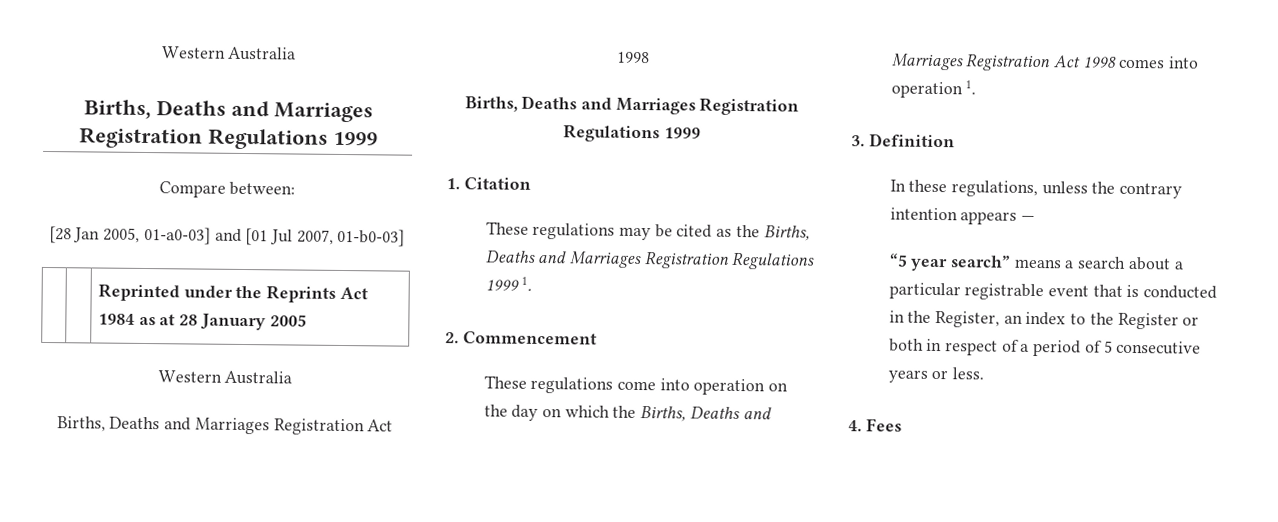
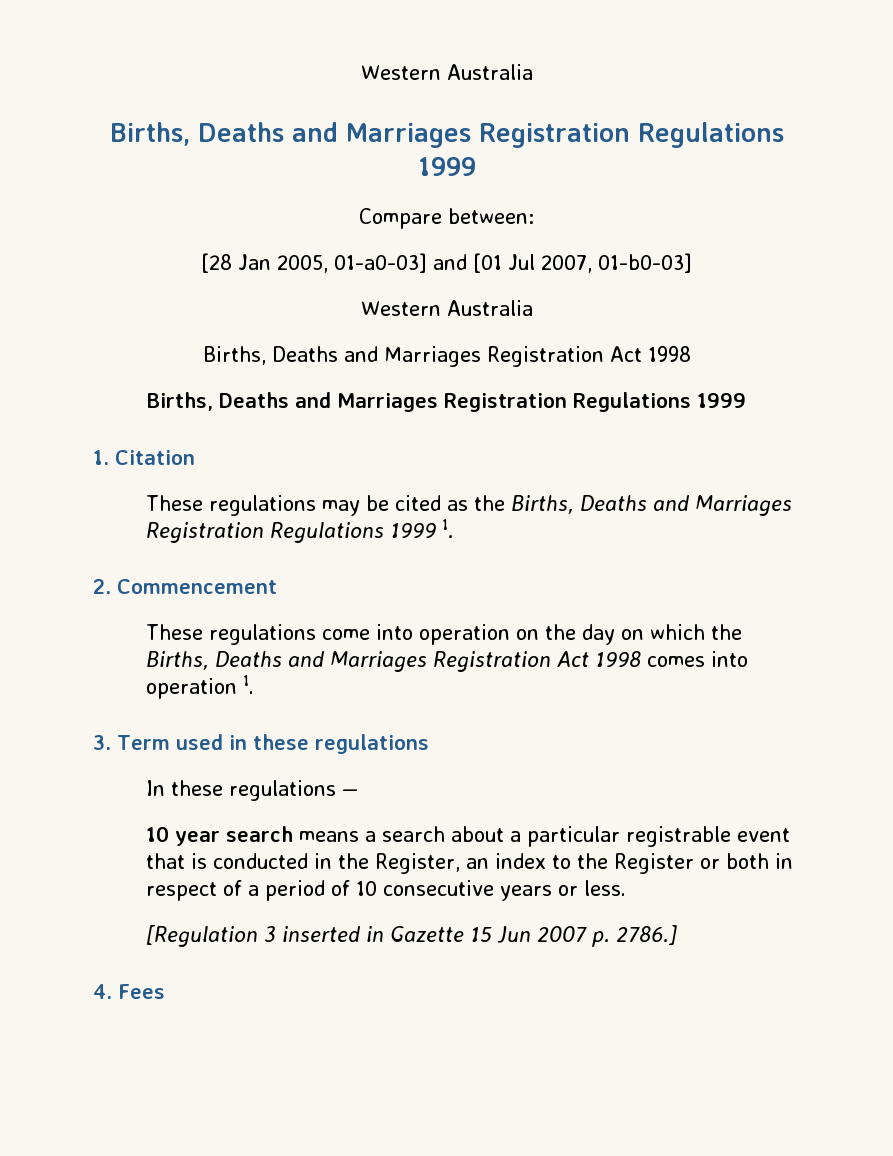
- | | Reprinted under the Reprints Act 1984 as at 28 January 2005
- 3. Definition
- In these regulations, unless the contrary intention appears —
- “5 year search” means a search about a particular registrable event that is conducted in the Register, an index to the Register or both in respect of a period of 5 consecutive years or less.
+ 3. Term used in these regulations
+ In these regulations —
+ 10 year search means a search about a particular registrable event that is conducted in the Register, an index to the Register or both in respect of a period of 10 consecutive years or less.
+ [Regulation 3 inserted in Gazette 15 Jun 2007 p. 2786.]

